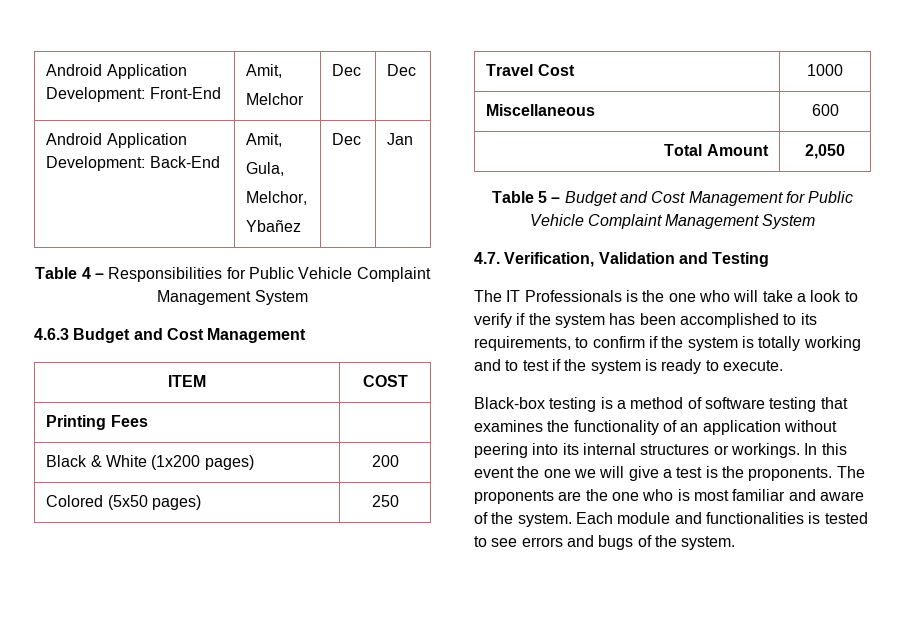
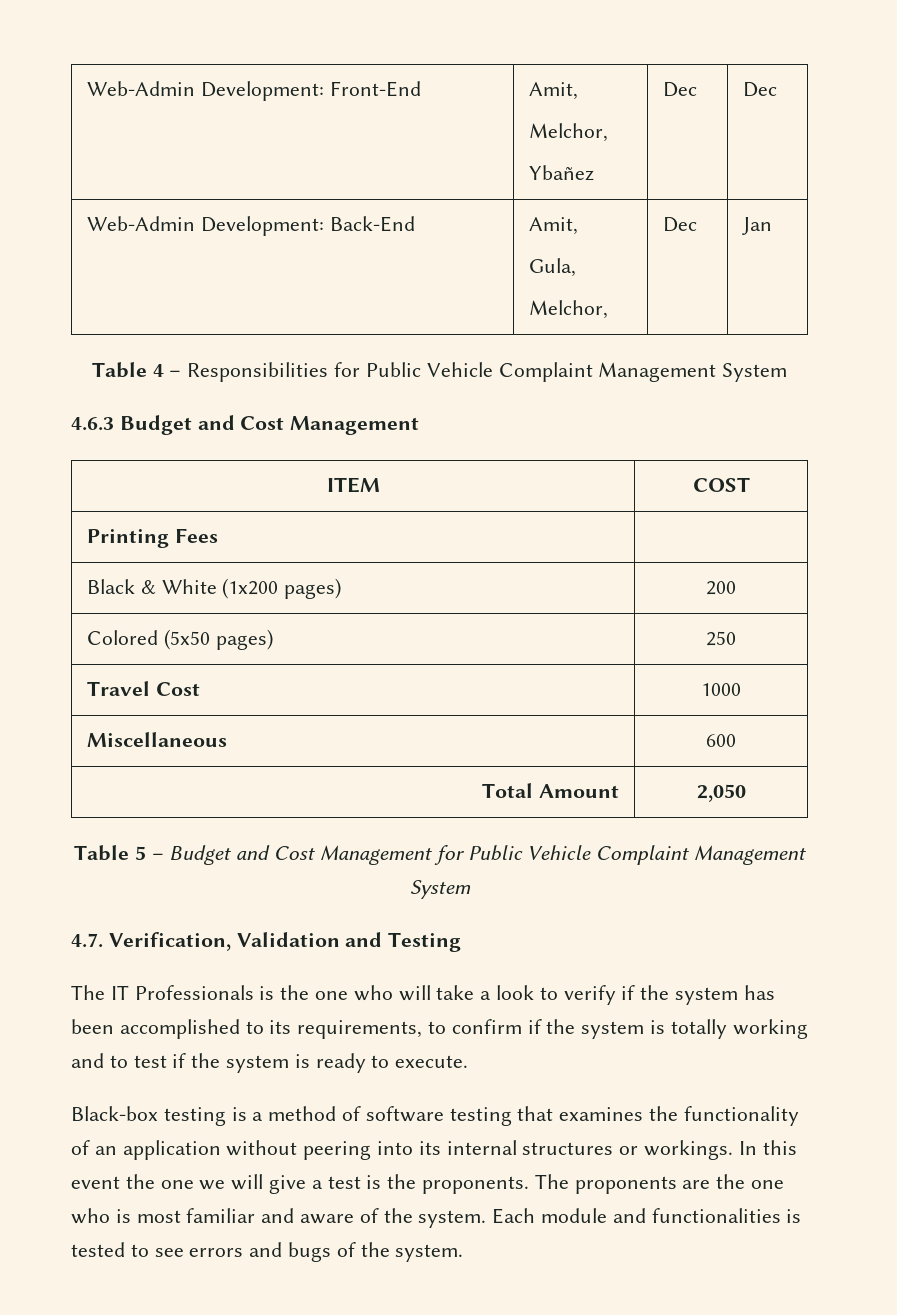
- Android Application Development: Front-End | Amit,
- Melchor | Dec | Dec
+ Web-Admin Development: Front-End | Amit,
+ Melchor,
+ Ybañez | Dec | Dec
- Android Application Development: Back-End | Amit,
+ Web-Admin Development: Back-End | Amit,
  Gula,
- Melchor,
- Ybañez | Dec | Jan
+ Melchor, | Dec | Jan

